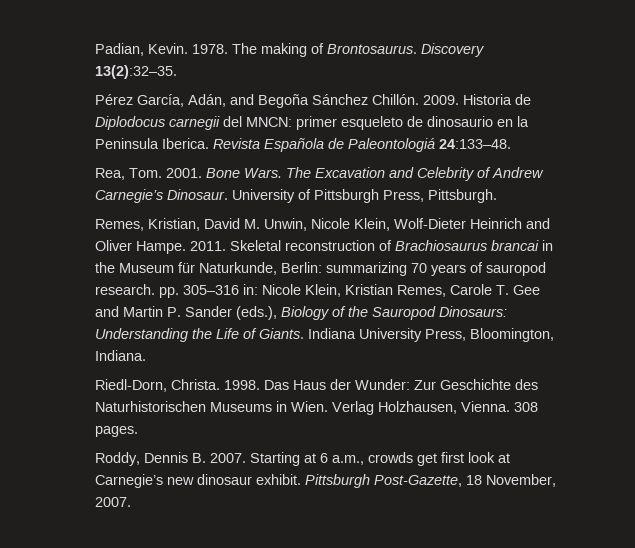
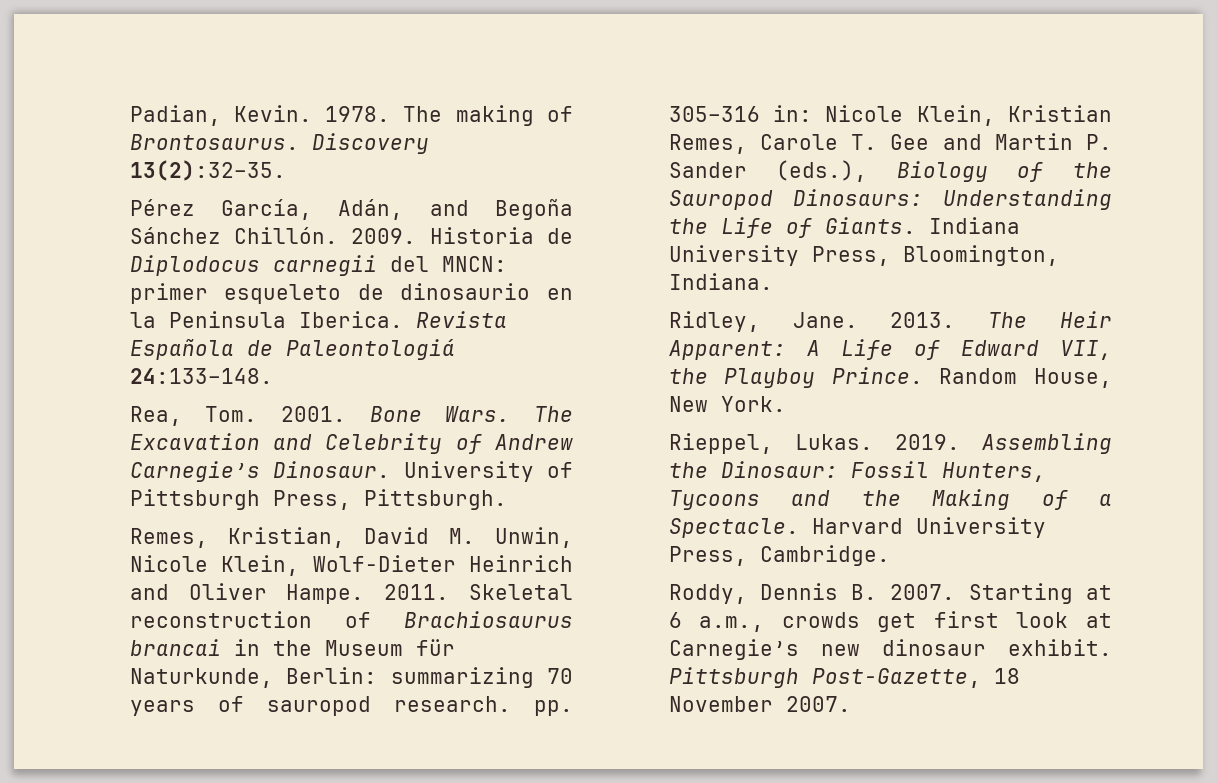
- Revista Española de Paleontologiá 24:133–48.
+ Revista Española de Paleontologiá 24:133–148.
- Riedl-Dorn, Christa. 1998. Das Haus der Wunder: Zur Geschichte des Naturhistorischen Museums in Wien. Verlag Holzhausen, Vienna. 308 pages.
+ Ridley, Jane. 2013. The Heir Apparent: A Life of Edward VII, the Playboy Prince. Random House, New York.
+ Rieppel, Lukas. 2019. Assembling the Dinosaur: Fossil Hunters, Tycoons and the Making of a Spectacle. Harvard University Press, Cambridge.
- Pittsburgh Post-Gazette, 18 November, 2007.
+ Pittsburgh Post-Gazette, 18 November 2007.

